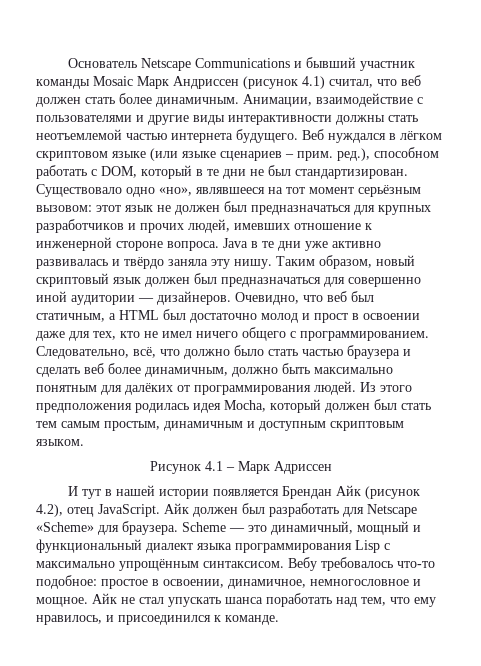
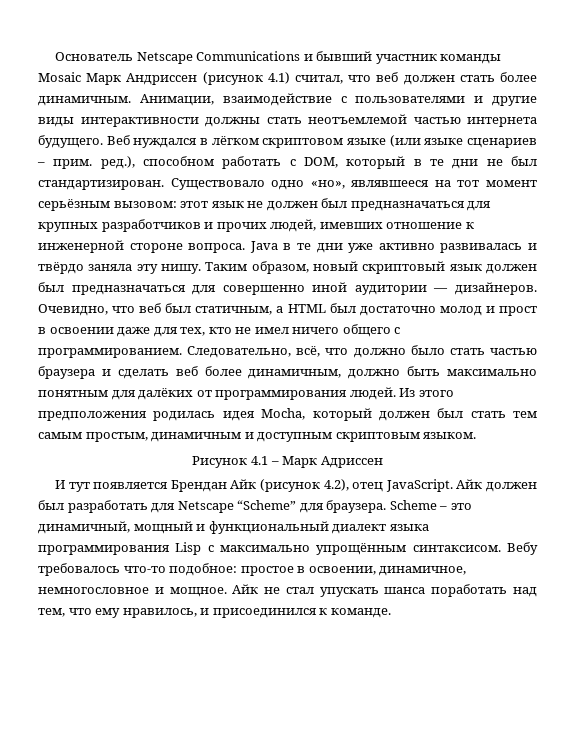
- И тут в нашей истории появляется Брендан Айк (рисунок 4.2), отец JavaScript.
+ И тут появляется Брендан Айк (рисунок 4.2), отец JavaScript.
- Айк должен был разработать для Netscape «Scheme» для браузера.
+ Айк должен был разработать для Netscape “Scheme” для браузера.
- Scheme — это динамичный, мощный и функциональный диалект языка программирования Lisp с максимально упрощённым синтаксисом.
+ Scheme – это динамичный, мощный и функциональный диалект языка программирования Lisp с максимально упрощённым синтаксисом.

